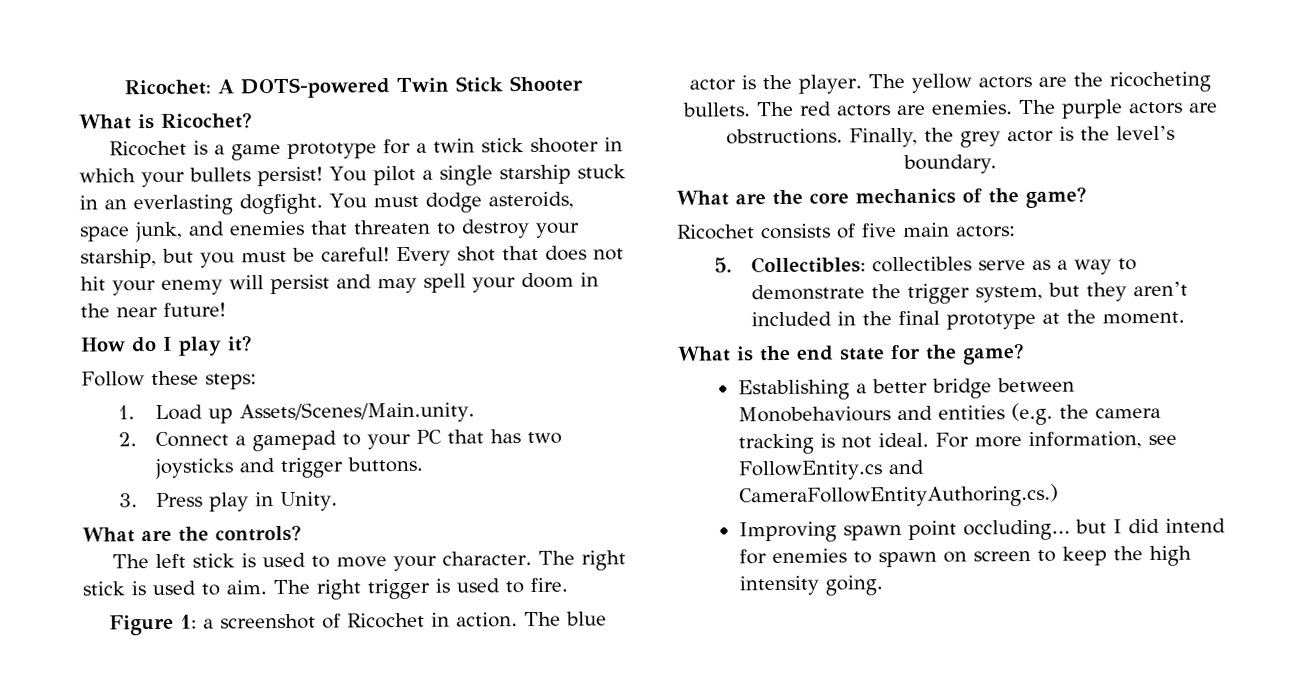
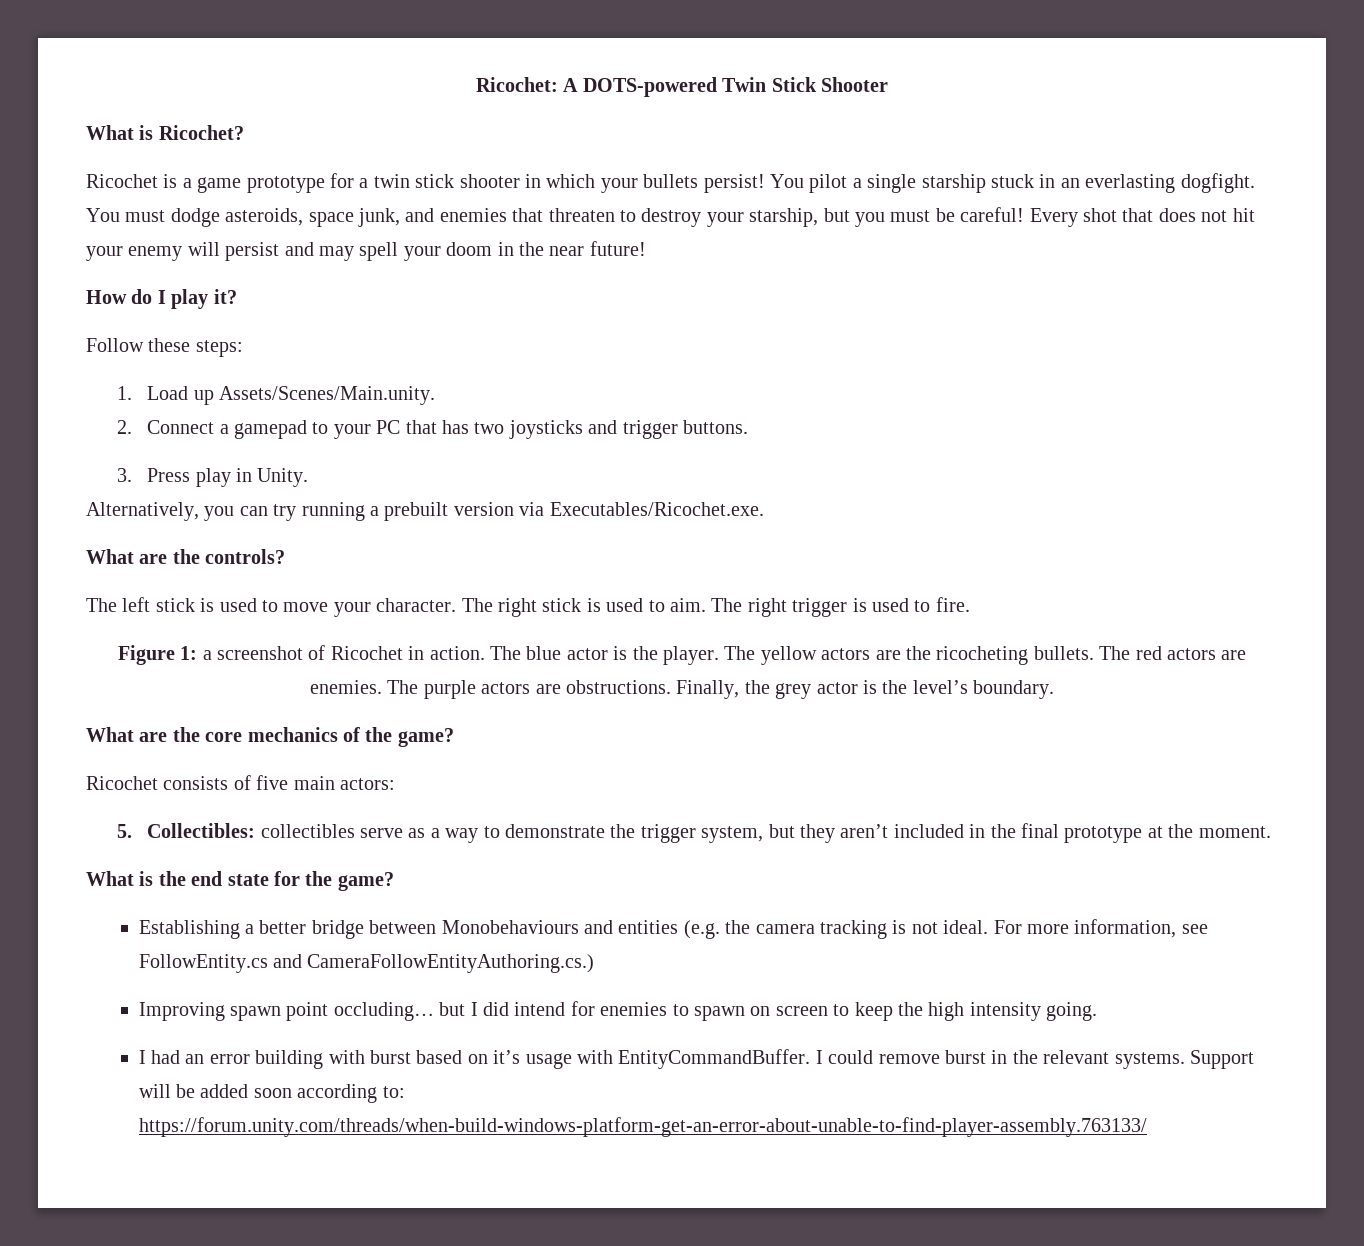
+ Alternatively, you can try running a prebuilt version via Executables/Ricochet.exe.
+ I had an error building with burst based on it’s usage with EntityCommandBuffer. I could remove burst in the relevant systems. Support will be added soon according to: https://forum.unity.com/threads/when-build-windows-platform-get-an-error-about-unable-to-find-player-assembly.763133/

